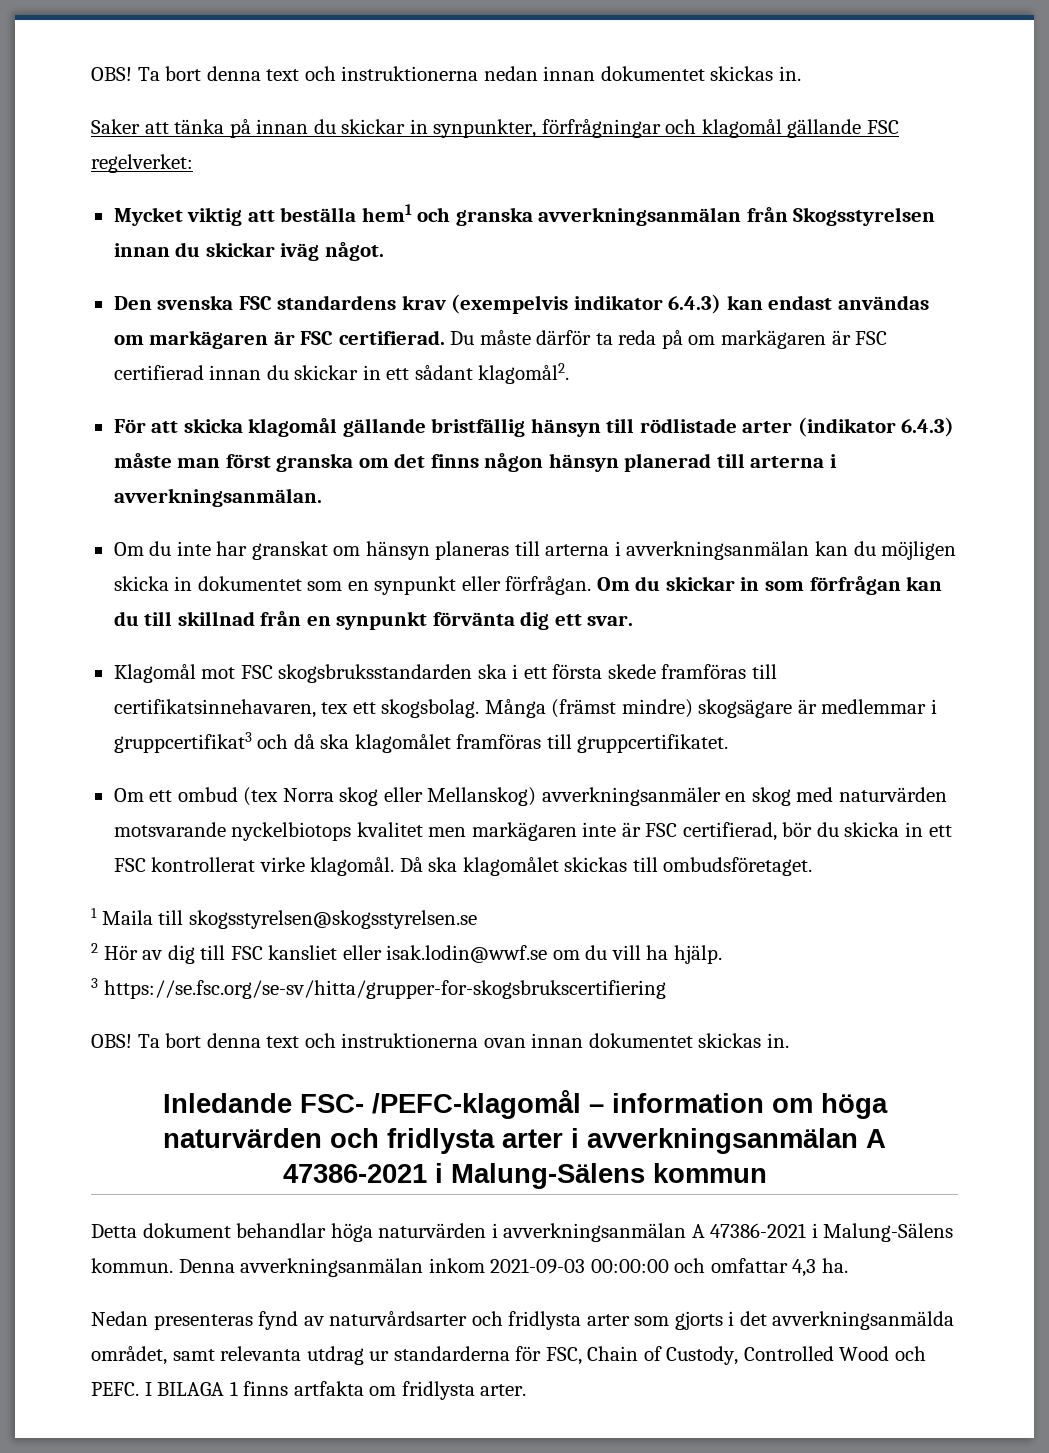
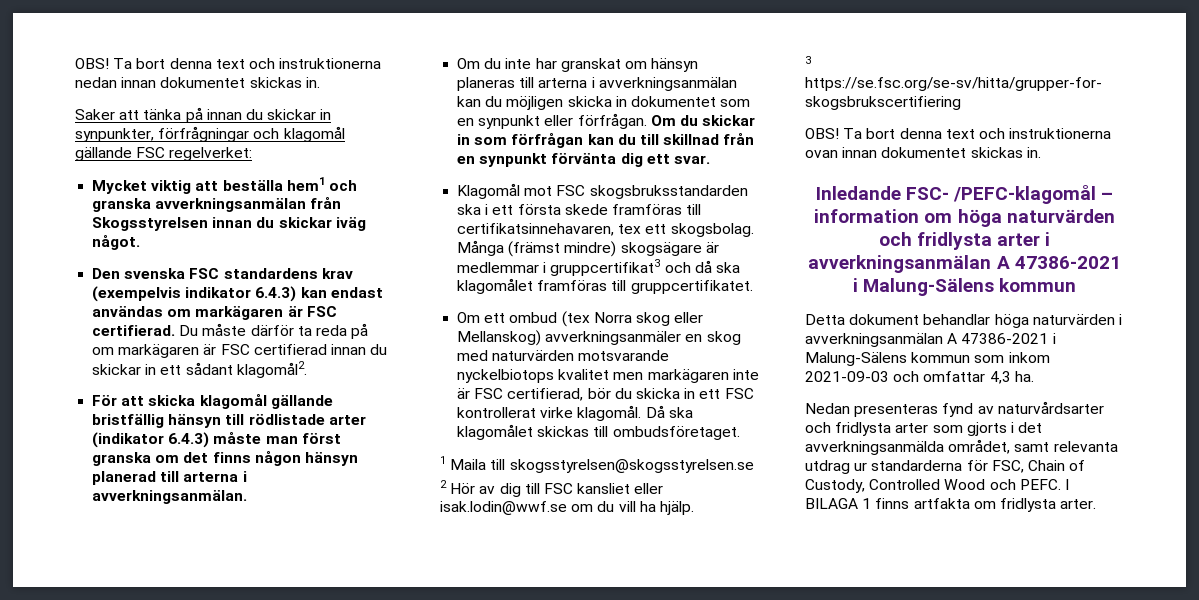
- Detta dokument behandlar höga naturvärden i avverkningsanmälan A 47386-2021 i Malung-Sälens kommun. Denna avverkningsanmälan inkom 2021-09-03 00:00:00 och omfattar 4,3 ha.
+ Detta dokument behandlar höga naturvärden i avverkningsanmälan A 47386-2021 i Malung-Sälens kommun som inkom 2021-09-03 och omfattar 4,3 ha.

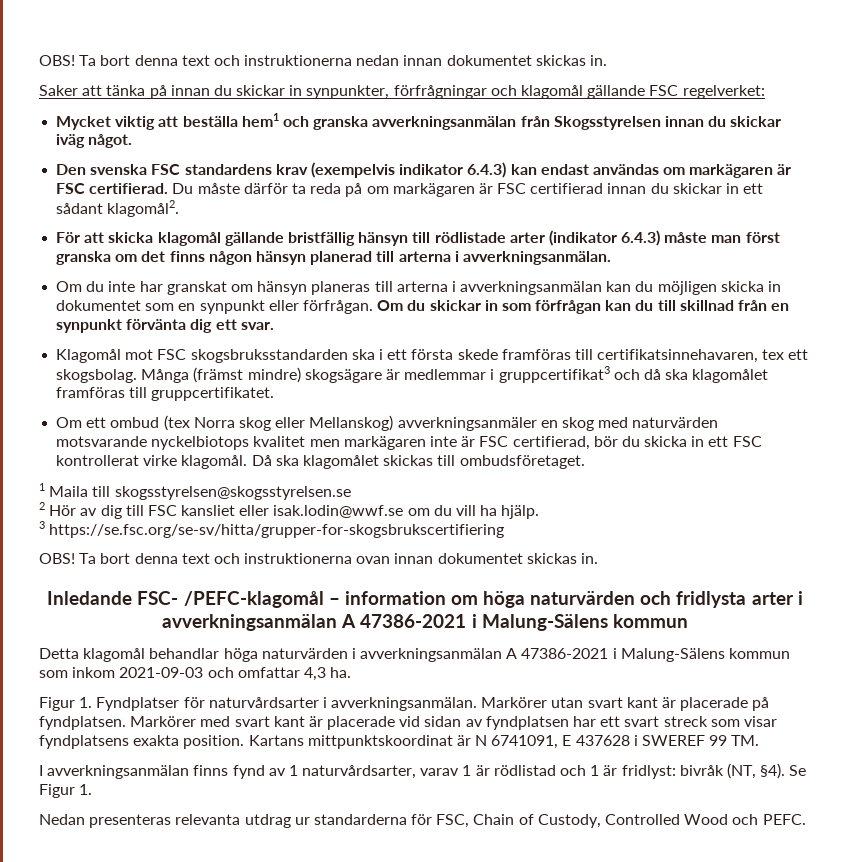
- Detta dokument behandlar höga naturvärden i avverkningsanmälan A 47386-2021 i Malung-Sälens kommun som inkom 2021-09-03 och omfattar 4,3 ha.
+ Detta klagomål behandlar höga naturvärden i avverkningsanmälan A 47386-2021 i Malung-Sälens kommun som inkom 2021-09-03 och omfattar 4,3 ha.
- Nedan presenteras fynd av naturvårdsarter och fridlysta arter som gjorts i det avverkningsanmälda området, samt relevanta utdrag ur standarderna för FSC, Chain of Custody, Controlled Wood och PEFC. I BILAGA 1 finns artfakta om fridlysta arter.
+ Figur 1. Fyndplatser för naturvårdsarter i avverkningsanmälan. Markörer utan svart kant är placerade på fyndplatsen. Markörer med svart kant är placerade vid sidan av fyndplatsen har ett svart streck som visar fyndplatsens exakta position. Kartans mittpunktskoordinat är N 6741091, E 437628 i SWEREF 99 TM.
+ I avverkningsanmälan finns fynd av 1 naturvårdsarter, varav 1 är rödlistad och 1 är fridlyst: bivråk (NT, §4). Se Figur 1.
+ Nedan presenteras relevanta utdrag ur standarderna för FSC, Chain of Custody, Controlled Wood och PEFC.

